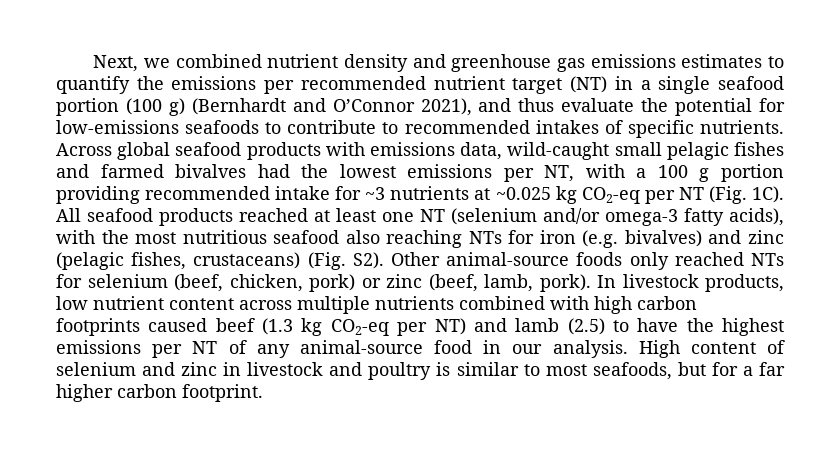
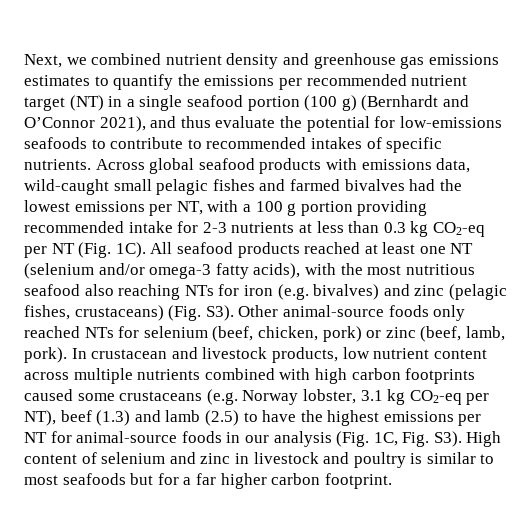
- Across global seafood products with emissions data, wild-caught small pelagic fishes and farmed bivalves had the lowest emissions per NT, with a 100 g portion providing recommended intake for ~3 nutrients at ~0.025 kg CO2-eq per NT (Fig. 1C).
+ Across global seafood products with emissions data, wild-caught small pelagic fishes and farmed bivalves had the lowest emissions per NT, with a 100 g portion providing recommended intake for 2-3 nutrients at less than 0.3 kg CO2-eq per NT (Fig. 1C).
- All seafood products reached at least one NT (selenium and/or omega-3 fatty acids), with the most nutritious seafood also reaching NTs for iron (e.g. bivalves) and zinc (pelagic fishes, crustaceans) (Fig. S2). Other animal-source foods only reached NTs for selenium (beef, chicken, pork) or zinc (beef, lamb, pork).
+ All seafood products reached at least one NT (selenium and/or omega-3 fatty acids), with the most nutritious seafood also reaching NTs for iron (e.g. bivalves) and zinc (pelagic fishes, crustaceans) (Fig. S3). Other animal-source foods only reached NTs for selenium (beef, chicken, pork) or zinc (beef, lamb, pork).
- In livestock products, low nutrient content across multiple nutrients combined with high carbon footprints caused beef (1.3 kg CO2-eq per NT) and lamb (2.5) to have the highest emissions per NT of any animal-source food in our analysis. High content of selenium and zinc in livestock and poultry is similar to most seafoods, but for a far higher carbon footprint.
+ In crustacean and livestock products, low nutrient content across multiple nutrients combined with high carbon footprints caused some crustaceans (e.g. Norway lobster, 3.1 kg CO2-eq per NT), beef (1.3) and lamb (2.5) to have the highest emissions per NT for animal-source foods in our analysis (Fig. 1C, Fig. S3). High content of selenium and zinc in livestock and poultry is similar to most seafoods but for a far higher carbon footprint.

